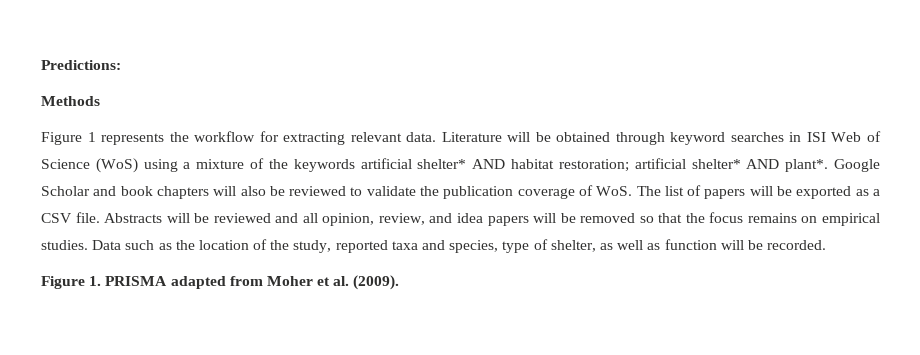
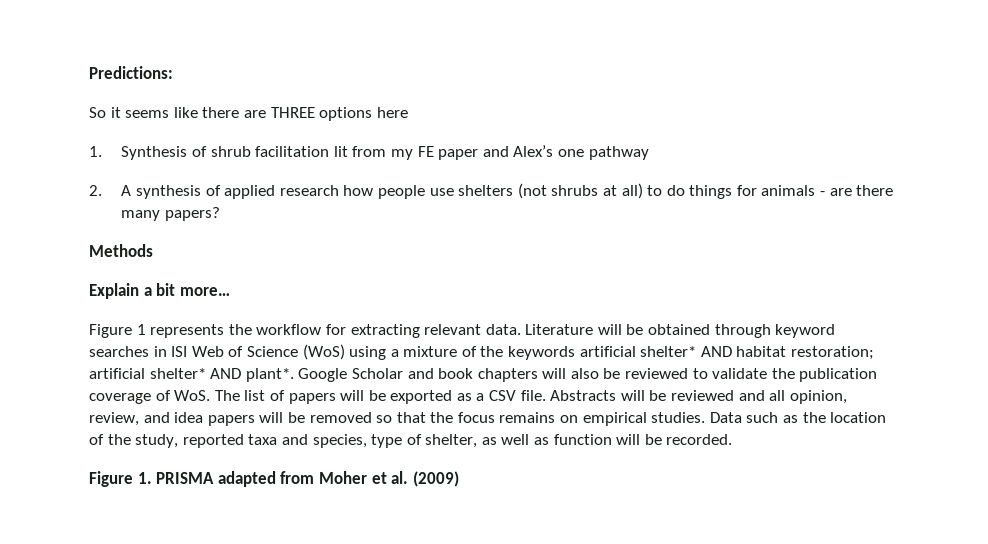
+ So it seems like there are THREE options here
+ 1. Synthesis of shrub facilitation lit from my FE paper and Alex’s one pathway
+ 2. A synthesis of applied research how people use shelters (not shrubs at all) to do things for animals - are there many papers?
  Methods
+ Explain a bit more…
- Figure 1. PRISMA adapted from Moher et al. (2009).
+ Figure 1. PRISMA adapted from Moher et al. (2009)

